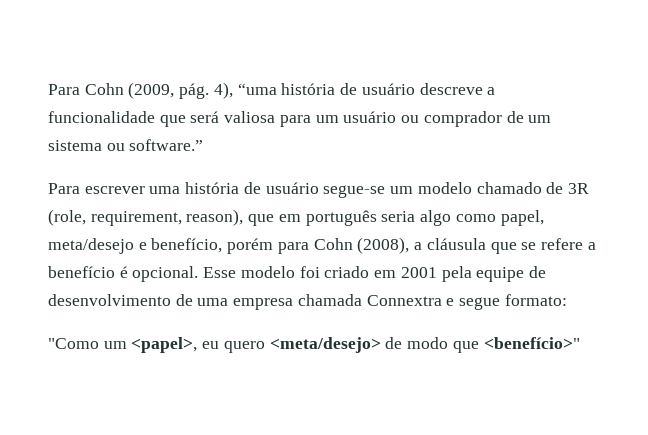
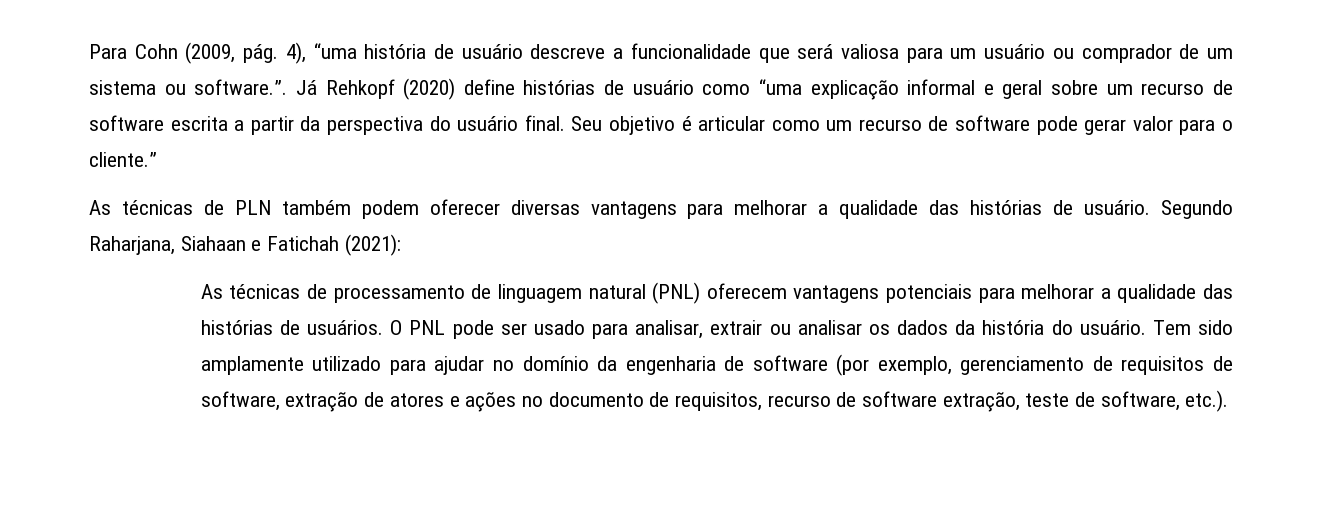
- 4), “uma história de usuário descreve a funcionalidade que será valiosa para um usuário ou comprador de um sistema ou software.”
- Para escrever uma história de usuário segue-se um modelo chamado de 3R (role, requirement, reason), que em português seria algo como papel, meta/desejo e benefício, porém para Cohn (2008), a cláusula que se refere a benefício é opcional. Esse modelo foi criado em 2001 pela equipe de desenvolvimento de uma empresa chamada Connextra e segue formato:
- "Como um <papel>, eu quero <meta/desejo> de modo que <benefício>"
+ 4), “uma história de usuário descreve a funcionalidade que será valiosa para um usuário ou comprador de um sistema ou software.”. Já Rehkopf (2020) define histórias de usuário como “uma explicação informal e geral sobre um recurso de software escrita a partir da perspectiva do usuário final. Seu objetivo é articular como um recurso de software pode gerar valor para o cliente.”
+ As técnicas de PLN também podem oferecer diversas vantagens para melhorar a qualidade das histórias de usuário. Segundo Raharjana, Siahaan e Fatichah (2021):
+ As técnicas de processamento de linguagem natural (PNL) oferecem vantagens potenciais para melhorar a qualidade das histórias de usuários. O PNL pode ser usado para analisar, extrair ou analisar os dados da história do usuário. Tem sido amplamente utilizado para ajudar no domínio da engenharia de software (por exemplo, gerenciamento de requisitos de software, extração de atores e ações no documento de requisitos, recurso de software extração, teste de software, etc.).

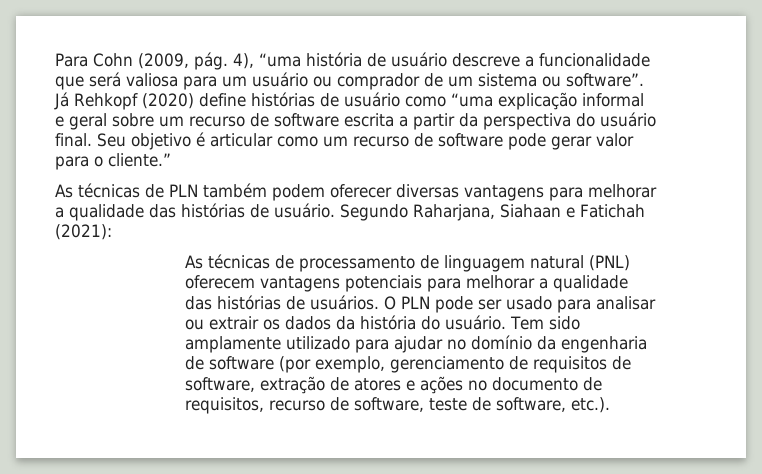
- 4), “uma história de usuário descreve a funcionalidade que será valiosa para um usuário ou comprador de um sistema ou software.”. Já Rehkopf (2020) define histórias de usuário como “uma explicação informal e geral sobre um recurso de software escrita a partir da perspectiva do usuário final.
+ 4), “uma história de usuário descreve a funcionalidade que será valiosa para um usuário ou comprador de um sistema ou software”. Já Rehkopf (2020) define histórias de usuário como “uma explicação informal e geral sobre um recurso de software escrita a partir da perspectiva do usuário final.
- O PNL pode ser usado para analisar, extrair ou analisar os dados da história do usuário.
+ O PLN pode ser usado para analisar ou extrair os dados da história do usuário.
- Tem sido amplamente utilizado para ajudar no domínio da engenharia de software (por exemplo, gerenciamento de requisitos de software, extração de atores e ações no documento de requisitos, recurso de software extração, teste de software, etc.).
+ Tem sido amplamente utilizado para ajudar no domínio da engenharia de software (por exemplo, gerenciamento de requisitos de software, extração de atores e ações no documento de requisitos, recurso de software, teste de software, etc.).

